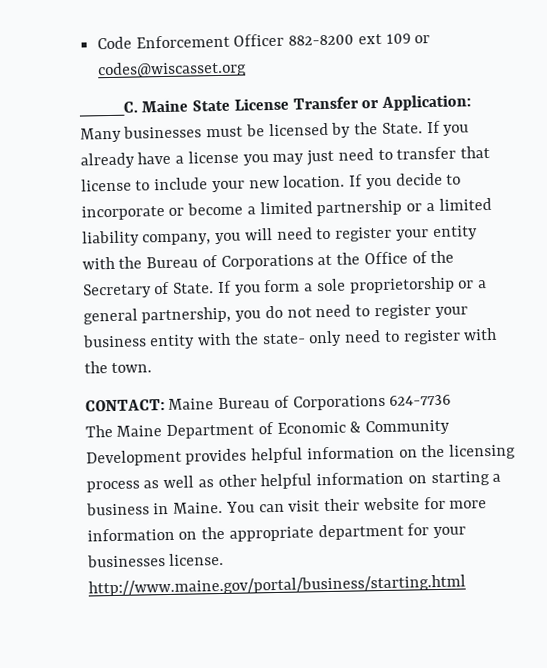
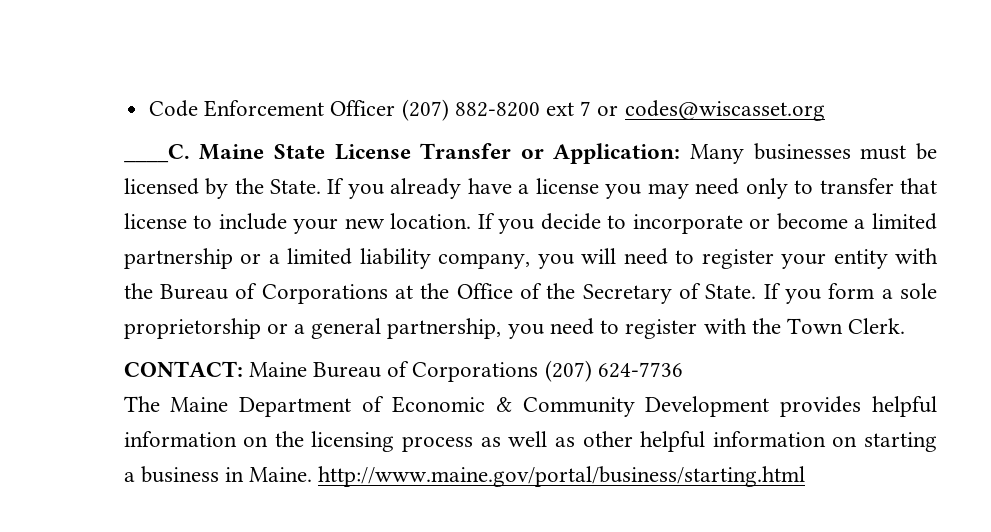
- Code Enforcement Officer 882-8200 ext 109 or codes@wiscasset.org
+ Code Enforcement Officer (207) 882-8200 ext 7 or codes@wiscasset.org
- If you already have a license you may just need to transfer that license to include your new location.
+ If you already have a license you may need only to transfer that license to include your new location.
- If you form a sole proprietorship or a general partnership, you do not need to register your business entity with the state- only need to register with the town.
+ If you form a sole proprietorship or a general partnership, you need to register with the Town Clerk.
- CONTACT: Maine Bureau of Corporations 624-7736
+ CONTACT: Maine Bureau of Corporations (207) 624-7736
- The Maine Department of Economic & Community Development provides helpful information on the licensing process as well as other helpful information on starting a business in Maine. You can visit their website for more information on the appropriate department for your businesses license. http://www.maine.gov/portal/business/starting.html
+ The Maine Department of Economic & Community Development provides helpful information on the licensing process as well as other helpful information on starting a business in Maine. http://www.maine.gov/portal/business/starting.html

